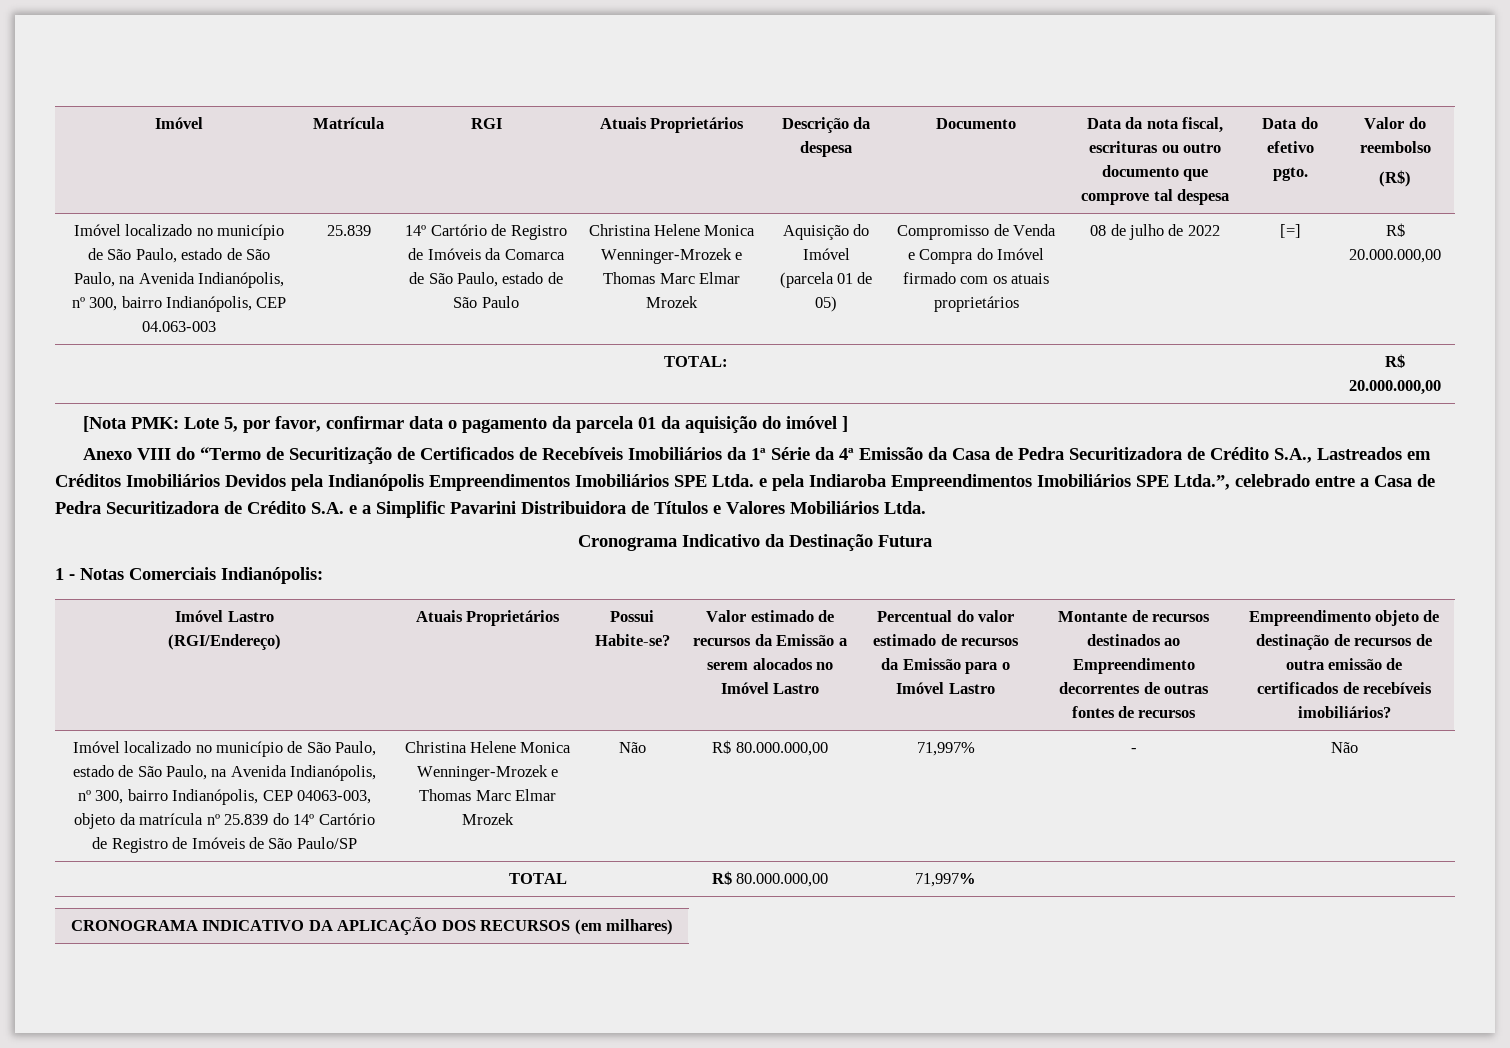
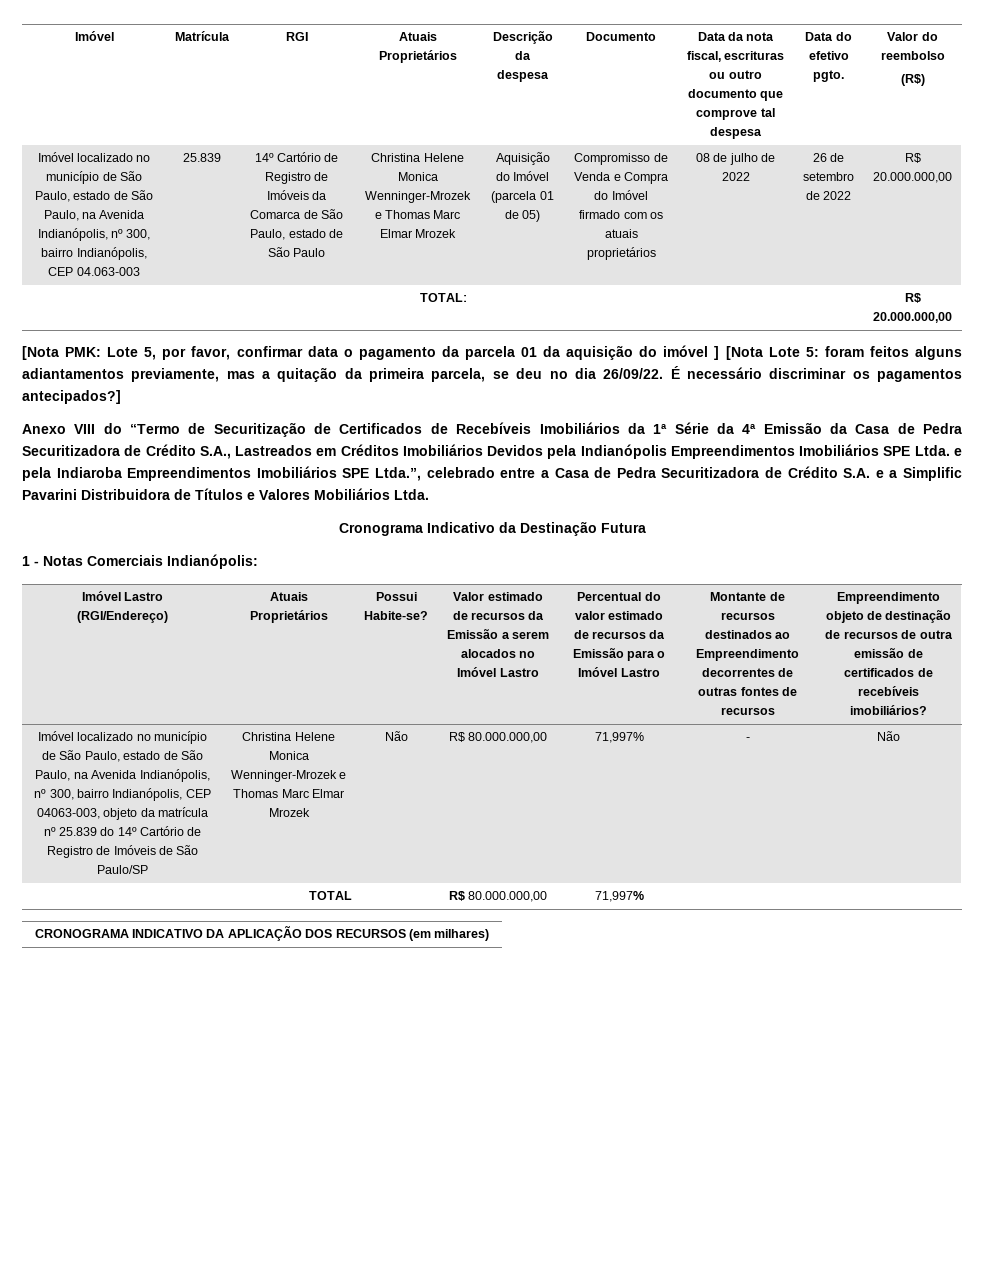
- [=]
+ 26 de setembro de 2022
- [Nota PMK: Lote 5, por favor, confirmar data o pagamento da parcela 01 da aquisição do imóvel ]
+ [Nota PMK: Lote 5, por favor, confirmar data o pagamento da parcela 01 da aquisição do imóvel ] [Nota Lote 5: foram feitos alguns adiantamentos previamente, mas a quitação da primeira parcela, se deu no dia 26/09/22. É necessário discriminar os pagamentos antecipados?]

